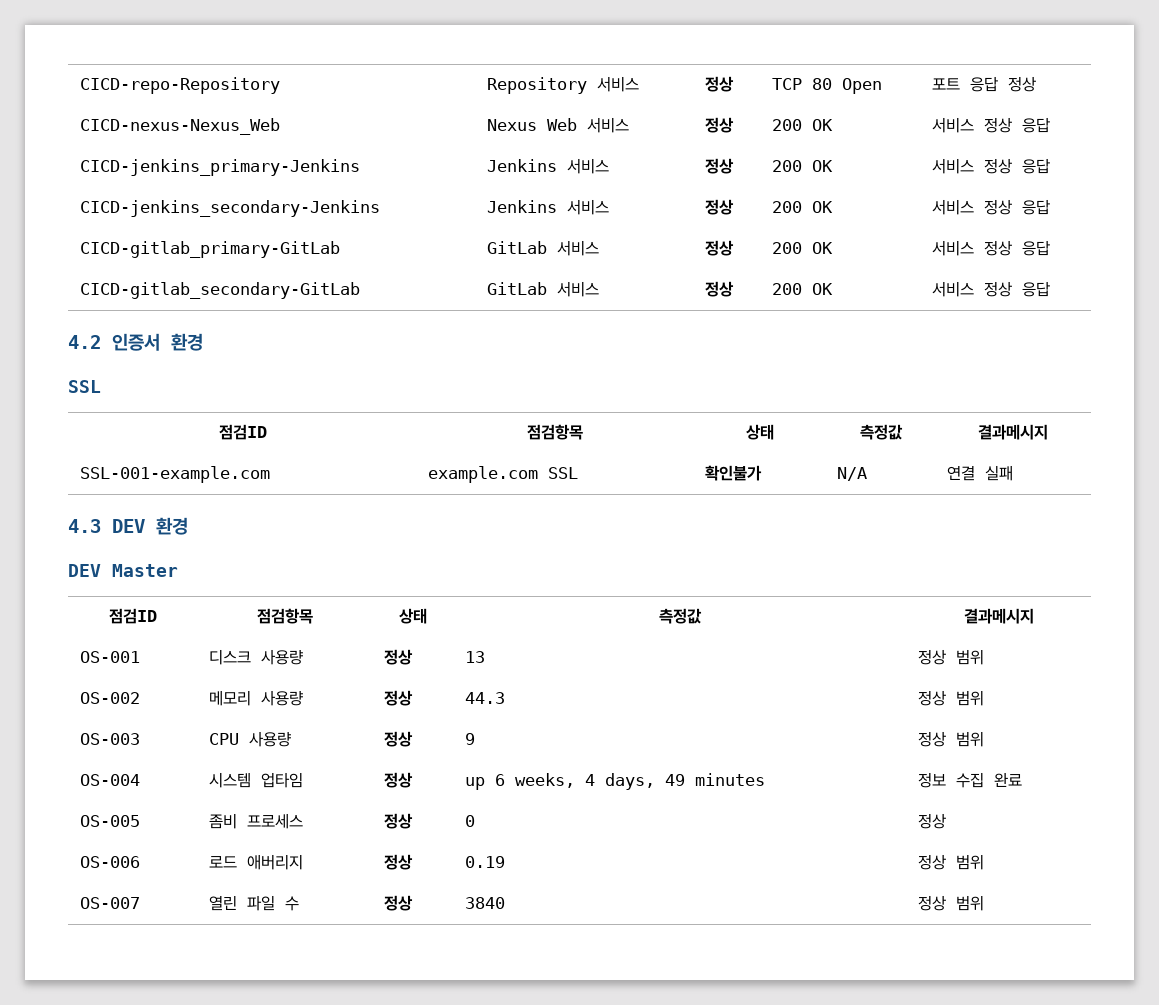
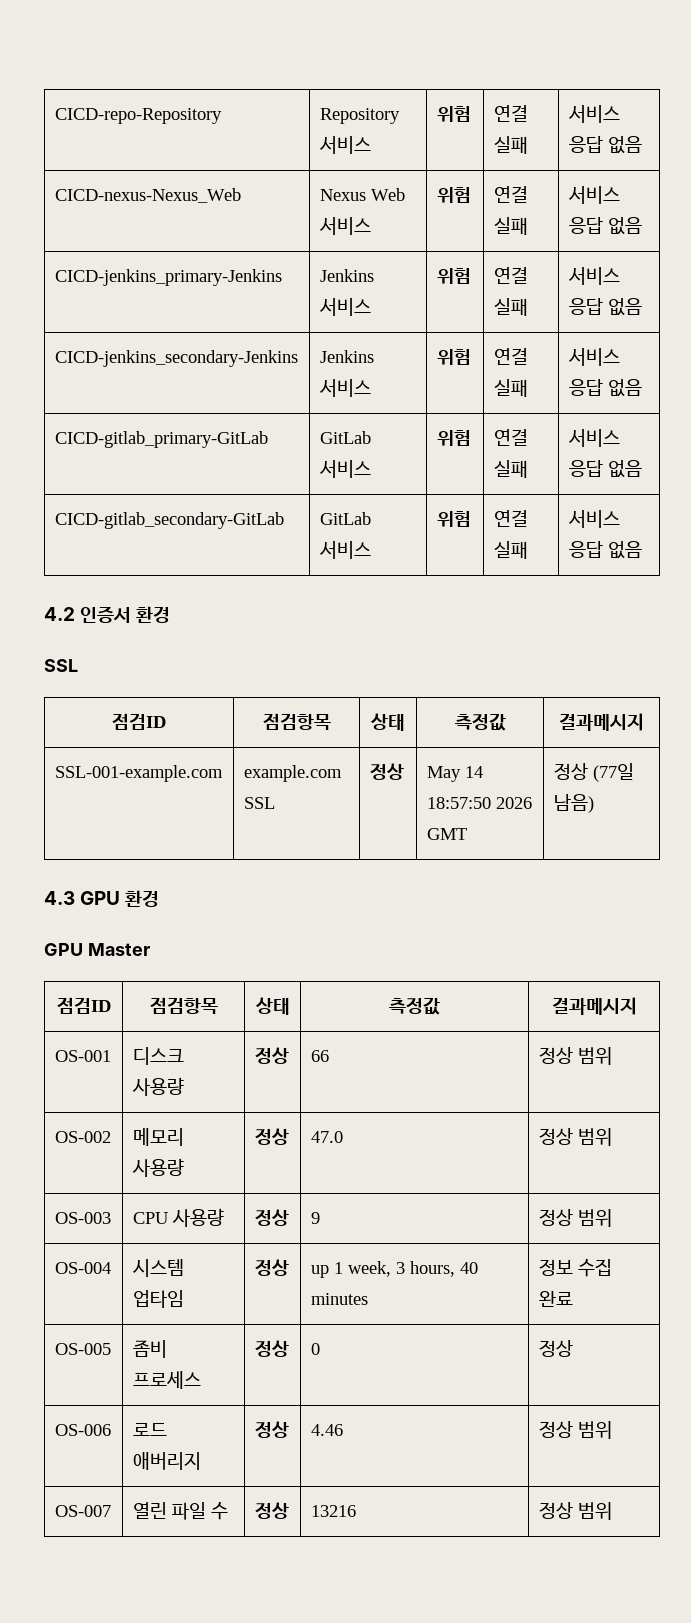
- CICD-repo-Repository | Repository 서비스 | 정상 | TCP 80 Open | 포트 응답 정상
+ CICD-repo-Repository | Repository 서비스 | 위험 | 연결 실패 | 서비스 응답 없음
- CICD-nexus-Nexus_Web | Nexus Web 서비스 | 정상 | 200 OK | 서비스 정상 응답
+ CICD-nexus-Nexus_Web | Nexus Web 서비스 | 위험 | 연결 실패 | 서비스 응답 없음
- CICD-jenkins_primary-Jenkins | Jenkins 서비스 | 정상 | 200 OK | 서비스 정상 응답
+ CICD-jenkins_primary-Jenkins | Jenkins 서비스 | 위험 | 연결 실패 | 서비스 응답 없음
- CICD-jenkins_secondary-Jenkins | Jenkins 서비스 | 정상 | 200 OK | 서비스 정상 응답
+ CICD-jenkins_secondary-Jenkins | Jenkins 서비스 | 위험 | 연결 실패 | 서비스 응답 없음
- CICD-gitlab_primary-GitLab | GitLab 서비스 | 정상 | 200 OK | 서비스 정상 응답
+ CICD-gitlab_primary-GitLab | GitLab 서비스 | 위험 | 연결 실패 | 서비스 응답 없음
- CICD-gitlab_secondary-GitLab | GitLab 서비스 | 정상 | 200 OK | 서비스 정상 응답
+ CICD-gitlab_secondary-GitLab | GitLab 서비스 | 위험 | 연결 실패 | 서비스 응답 없음
- SSL-001-example.com | example.com SSL | 확인불가 | N/A | 연결 실패
+ SSL-001-example.com | example.com SSL | 정상 | May 14 18:57:50 2026 GMT | 정상 (77일 남음)
- 4.3 DEV 환경
- DEV Master
+ 4.3 GPU 환경
+ GPU Master
- OS-001 | 디스크 사용량 | 정상 | 13 | 정상 범위
+ OS-001 | 디스크 사용량 | 정상 | 66 | 정상 범위
- OS-002 | 메모리 사용량 | 정상 | 44.3 | 정상 범위
+ OS-002 | 메모리 사용량 | 정상 | 47.0 | 정상 범위
- OS-004 | 시스템 업타임 | 정상 | up 6 weeks, 4 days, 49 minutes | 정보 수집 완료
+ OS-004 | 시스템 업타임 | 정상 | up 1 week, 3 hours, 40 minutes | 정보 수집 완료
- OS-006 | 로드 애버리지 | 정상 | 0.19 | 정상 범위
+ OS-006 | 로드 애버리지 | 정상 | 4.46 | 정상 범위
- OS-007 | 열린 파일 수 | 정상 | 3840 | 정상 범위
+ OS-007 | 열린 파일 수 | 정상 | 13216 | 정상 범위

